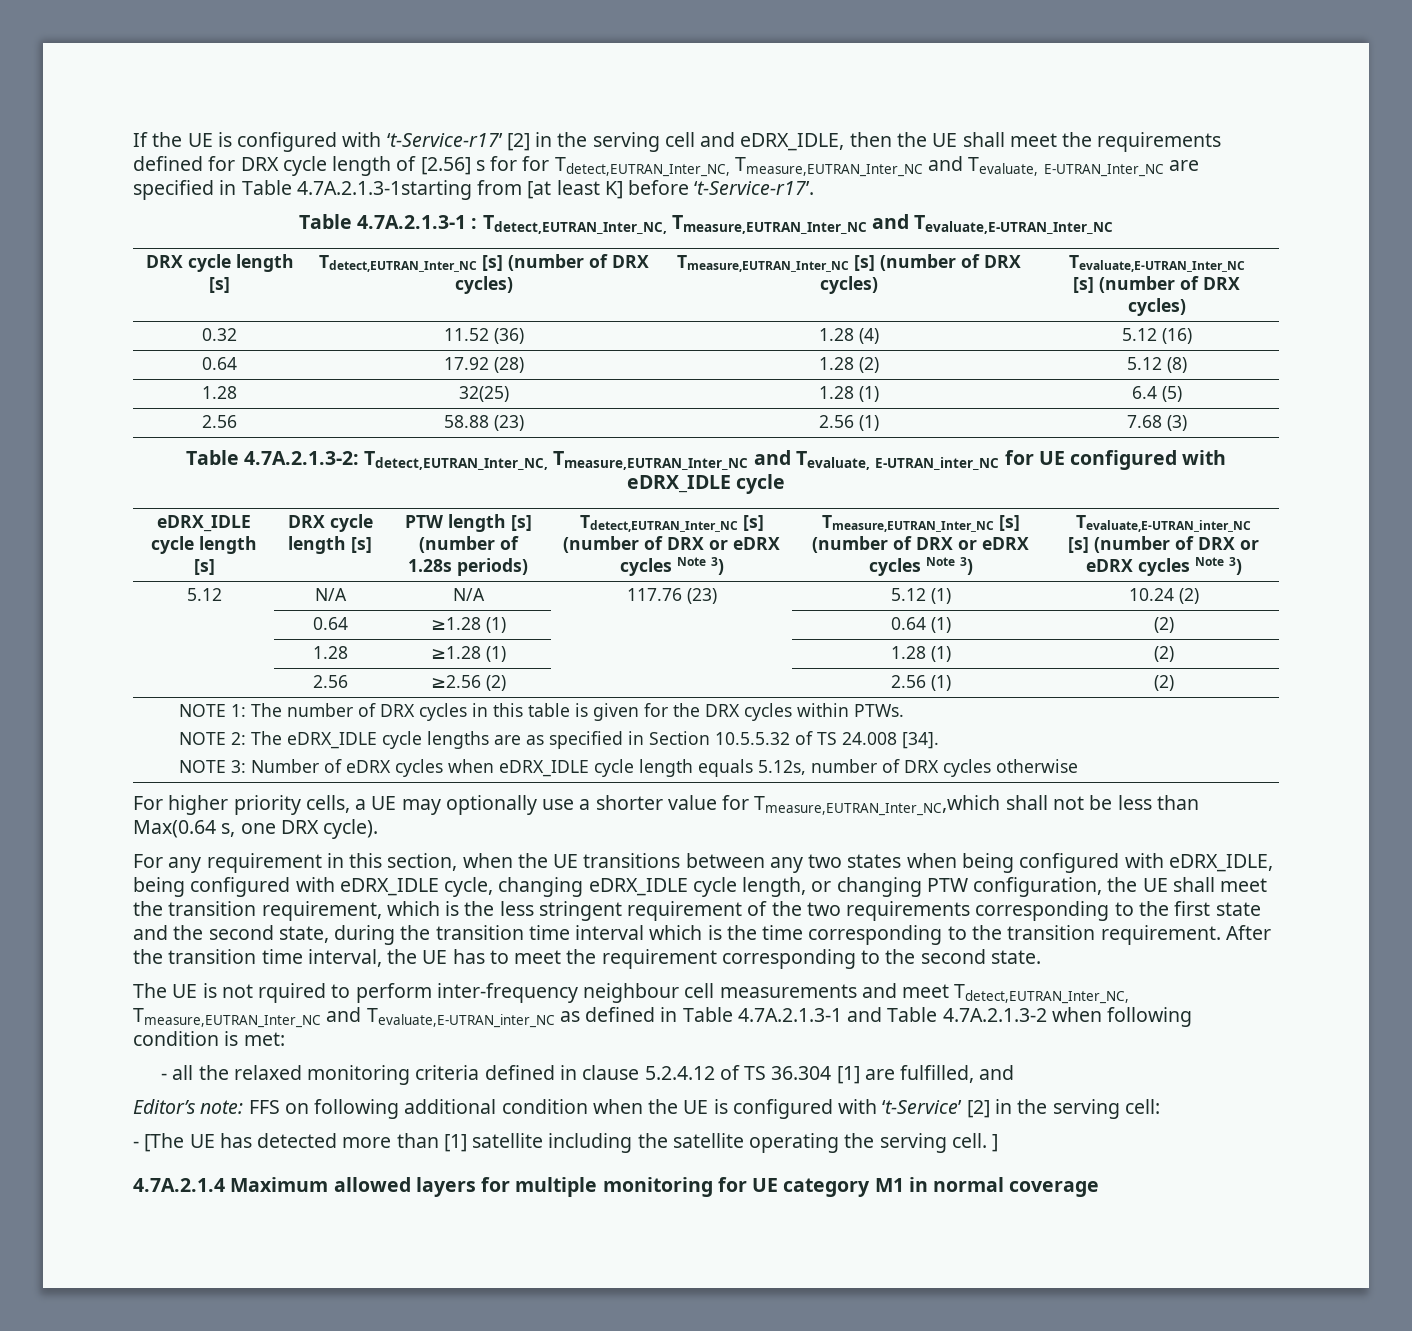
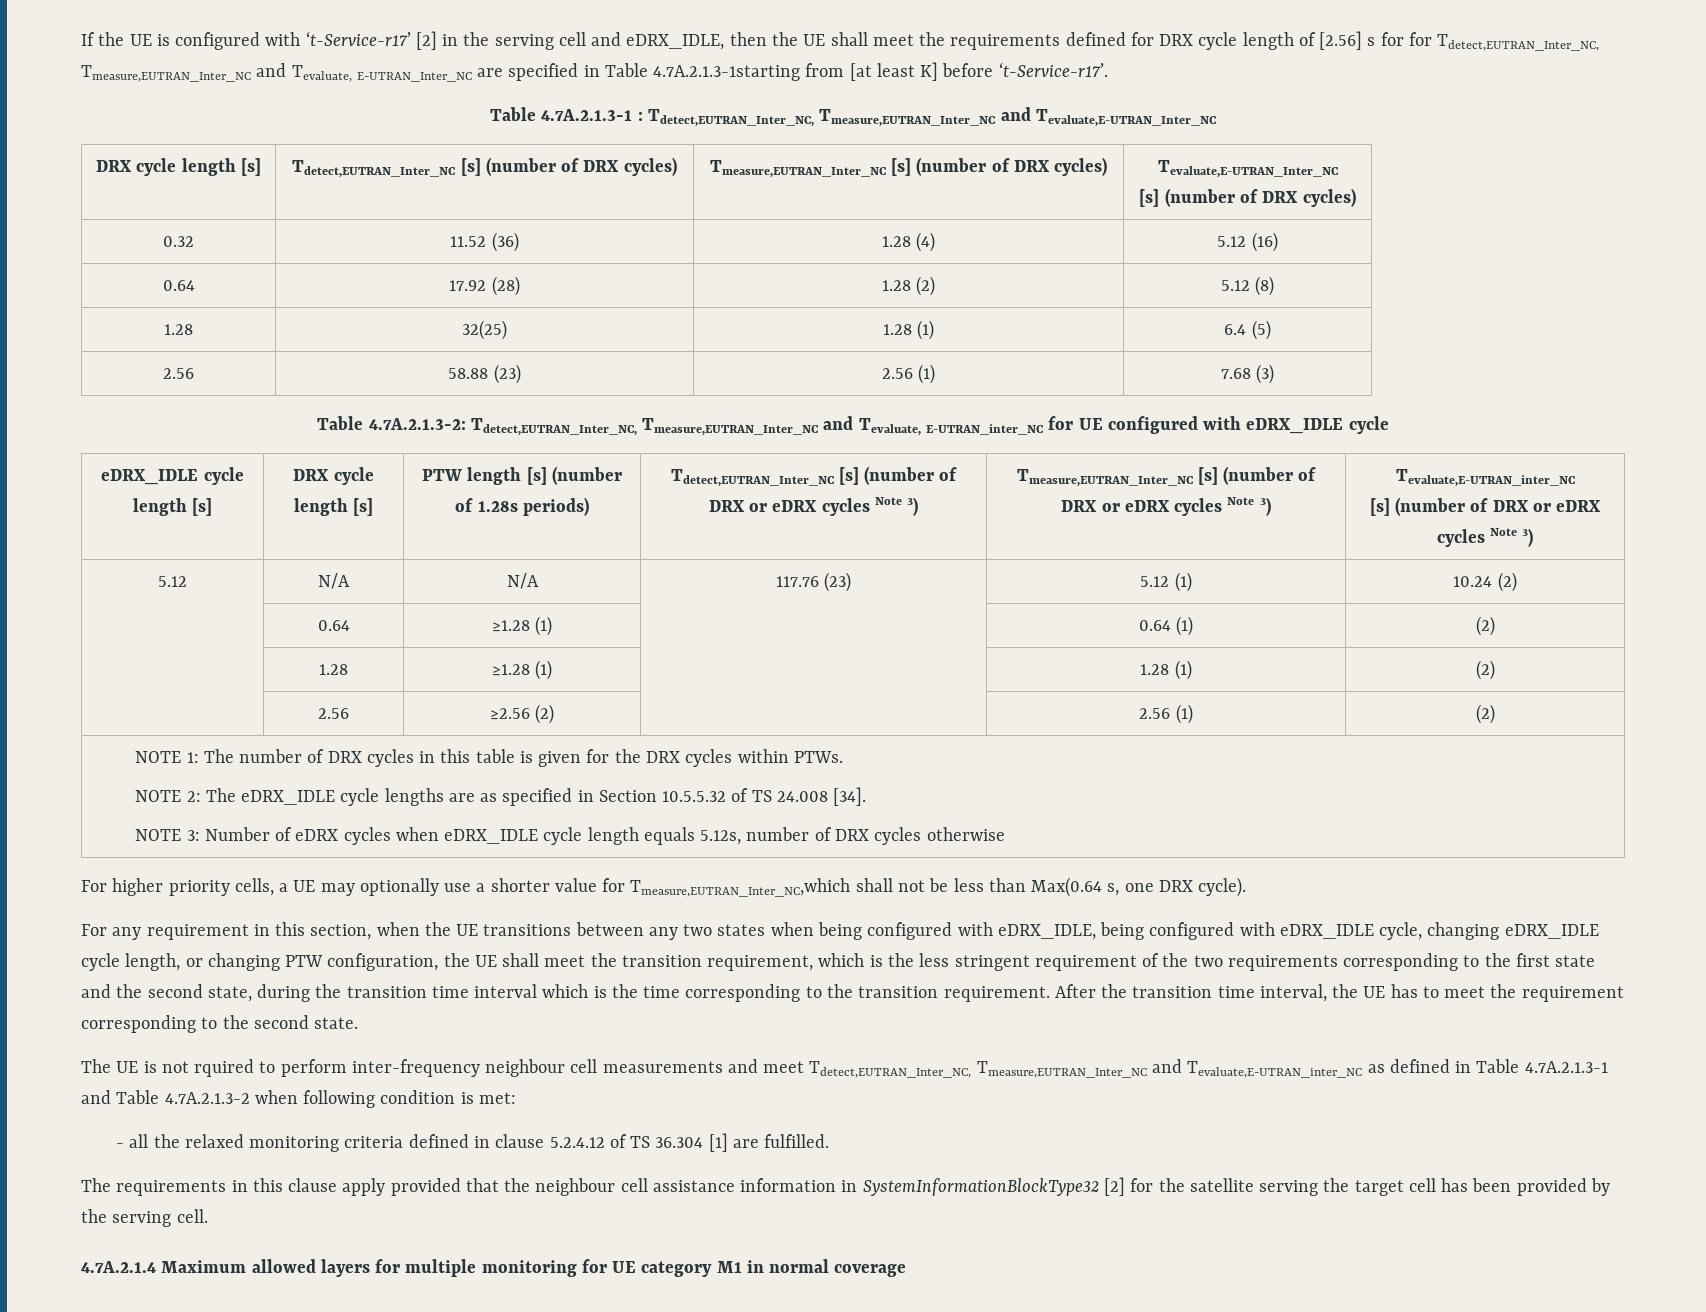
- - all the relaxed monitoring criteria defined in clause 5.2.4.12 of TS 36.304 [1] are fulfilled, and
- Editor’s note: FFS on following additional condition when the UE is configured with ‘t-Service’ [2] in the serving cell:
- - [The UE has detected more than [1] satellite including the satellite operating the serving cell. ]
+ - all the relaxed monitoring criteria defined in clause 5.2.4.12 of TS 36.304 [1] are fulfilled.
+ The requirements in this clause apply provided that the neighbour cell assistance information in SystemInformationBlockType32 [2] for the satellite serving the target cell has been provided by the serving cell.

